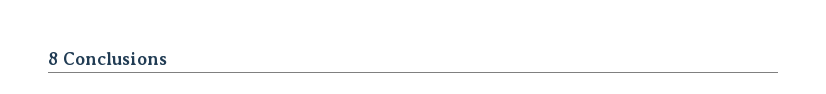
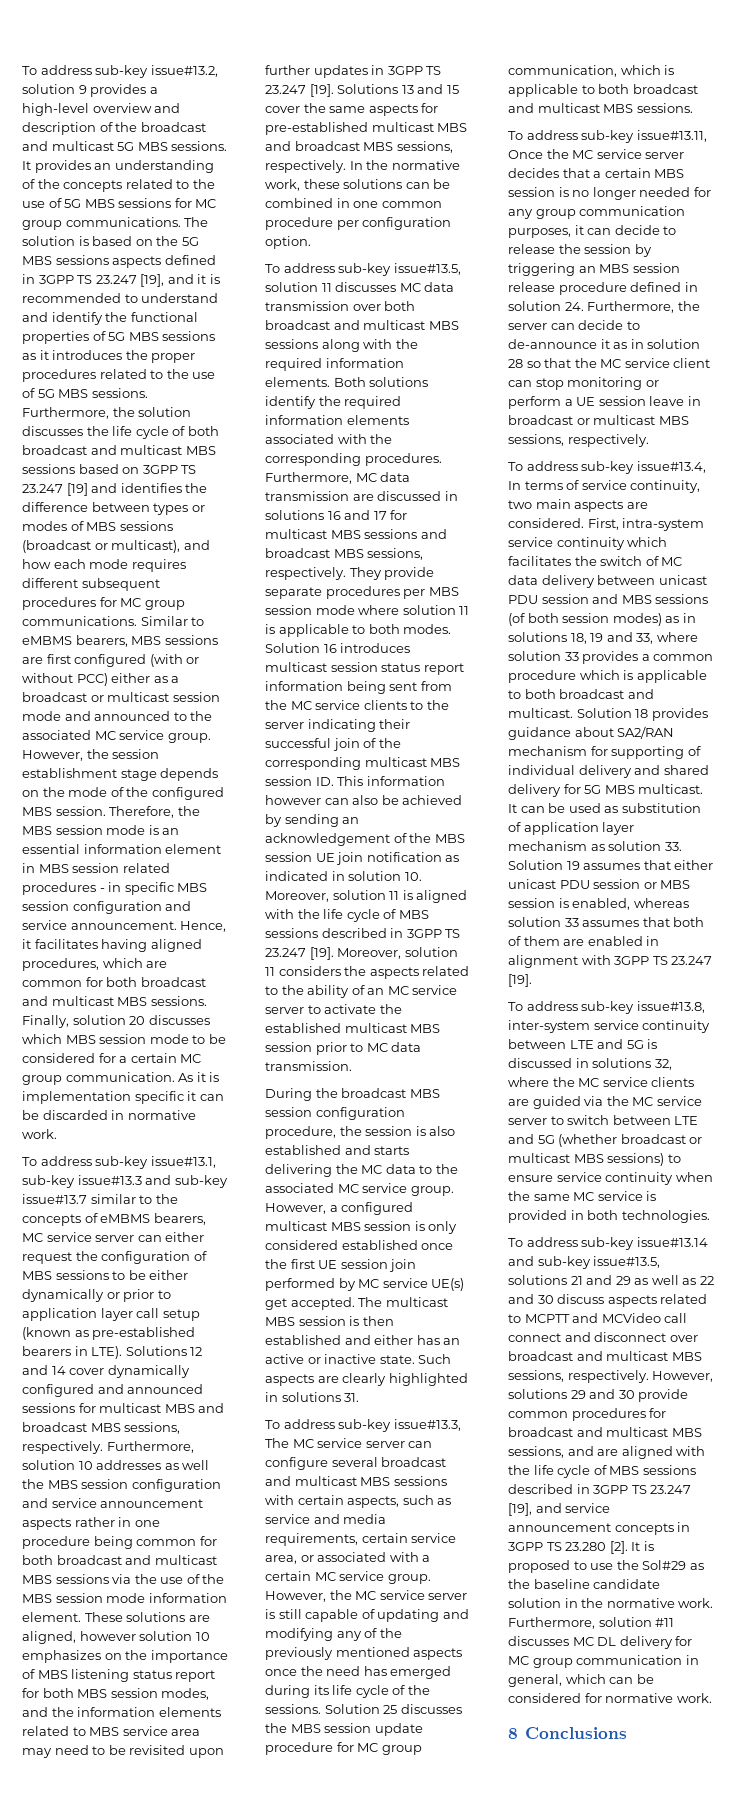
+ To address sub-key issue#13.2, solution 9 provides a high-level overview and description of the broadcast and multicast 5G MBS sessions. It provides an understanding of the concepts related to the use of 5G MBS sessions for MC group communications. The solution is based on the 5G MBS sessions aspects defined in 3GPP TS 23.247 [19], and it is recommended to understand and identify the functional properties of 5G MBS sessions as it introduces the proper procedures related to the use of 5G MBS sessions. Furthermore, the solution discusses the life cycle of both broadcast and multicast MBS sessions based on 3GPP TS 23.247 [19] and identifies the difference between types or modes of MBS sessions (broadcast or multicast), and how each mode requires different subsequent procedures for MC group communications. Similar to eMBMS bearers, MBS sessions are first configured (with or without PCC) either as a broadcast or multicast session mode and announced to the associated MC service group. However, the session establishment stage depends on the mode of the configured MBS session. Therefore, the MBS session mode is an essential information element in MBS session related procedures - in specific MBS session configuration and service announcement. Hence, it facilitates having aligned procedures, which are common for both broadcast and multicast MBS sessions. Finally, solution 20 discusses which MBS session mode to be considered for a certain MC group communication. As it is implementation specific it can be discarded in normative work.
+ To address sub-key issue#13.1, sub-key issue#13.3 and sub-key issue#13.7 similar to the concepts of eMBMS bearers, MC service server can either request the configuration of MBS sessions to be either dynamically or prior to application layer call setup (known as pre-established bearers in LTE). Solutions 12 and 14 cover dynamically configured and announced sessions for multicast MBS and broadcast MBS sessions, respectively. Furthermore, solution 10 addresses as well the MBS session configuration and service announcement aspects rather in one procedure being common for both broadcast and multicast MBS sessions via the use of the MBS session mode information element. These solutions are aligned, however solution 10 emphasizes on the importance of MBS listening status report for both MBS session modes, and the information elements related to MBS service area may need to be revisited upon further updates in 3GPP TS 23.247 [19]. Solutions 13 and 15 cover the same aspects for pre-established multicast MBS and broadcast MBS sessions, respectively. In the normative work, these solutions can be combined in one common procedure per configuration option.
+ To address sub-key issue#13.5, solution 11 discusses MC data transmission over both broadcast and multicast MBS sessions along with the required information elements. Both solutions identify the required information elements associated with the corresponding procedures. Furthermore, MC data transmission are discussed in solutions 16 and 17 for multicast MBS sessions and broadcast MBS sessions, respectively. They provide separate procedures per MBS session mode where solution 11 is applicable to both modes. Solution 16 introduces multicast session status report information being sent from the MC service clients to the server indicating their successful join of the corresponding multicast MBS session ID. This information however can also be achieved by sending an acknowledgement of the MBS session UE join notification as indicated in solution 10. Moreover, solution 11 is aligned with the life cycle of MBS sessions described in 3GPP TS 23.247 [19]. Moreover, solution 11 considers the aspects related to the ability of an MC service server to activate the established multicast MBS session prior to MC data transmission.
+ During the broadcast MBS session configuration procedure, the session is also established and starts delivering the MC data to the associated MC service group. However, a configured multicast MBS session is only considered established once the first UE session join performed by MC service UE(s) get accepted. The multicast MBS session is then established and either has an active or inactive state. Such aspects are clearly highlighted in solutions 31.
+ To address sub-key issue#13.3, The MC service server can configure several broadcast and multicast MBS sessions with certain aspects, such as service and media requirements, certain service area, or associated with a certain MC service group. However, the MC service server is still capable of updating and modifying any of the previously mentioned aspects once the need has emerged during its life cycle of the sessions. Solution 25 discusses the MBS session update procedure for MC group communication, which is applicable to both broadcast and multicast MBS sessions.
+ To address sub-key issue#13.11, Once the MC service server decides that a certain MBS session is no longer needed for any group communication purposes, it can decide to release the session by triggering an MBS session release procedure defined in solution 24. Furthermore, the server can decide to de-announce it as in solution 28 so that the MC service client can stop monitoring or perform a UE session leave in broadcast or multicast MBS sessions, respectively.
+ To address sub-key issue#13.4, In terms of service continuity, two main aspects are considered. First, intra-system service continuity which facilitates the switch of MC data delivery between unicast PDU session and MBS sessions (of both session modes) as in solutions 18, 19 and 33, where solution 33 provides a common procedure which is applicable to both broadcast and multicast. Solution 18 provides guidance about SA2/RAN mechanism for supporting of individual delivery and shared delivery for 5G MBS multicast. It can be used as substitution of application layer mechanism as solution 33. Solution 19 assumes that either unicast PDU session or MBS session is enabled, whereas solution 33 assumes that both of them are enabled in alignment with 3GPP TS 23.247 [19].
+ To address sub-key issue#13.8, inter-system service continuity between LTE and 5G is discussed in solutions 32, where the MC service clients are guided via the MC service server to switch between LTE and 5G (whether broadcast or multicast MBS sessions) to ensure service continuity when the same MC service is provided in both technologies.
+ To address sub-key issue#13.14 and sub-key issue#13.5, solutions 21 and 29 as well as 22 and 30 discuss aspects related to MCPTT and MCVideo call connect and disconnect over broadcast and multicast MBS sessions, respectively. However, solutions 29 and 30 provide common procedures for broadcast and multicast MBS sessions, and are aligned with the life cycle of MBS sessions described in 3GPP TS 23.247 [19], and service announcement concepts in 3GPP TS 23.280 [2]. It is proposed to use the Sol#29 as the baseline candidate solution in the normative work. Furthermore, solution #11 discusses MC DL delivery for MC group communication in general, which can be considered for normative work.

